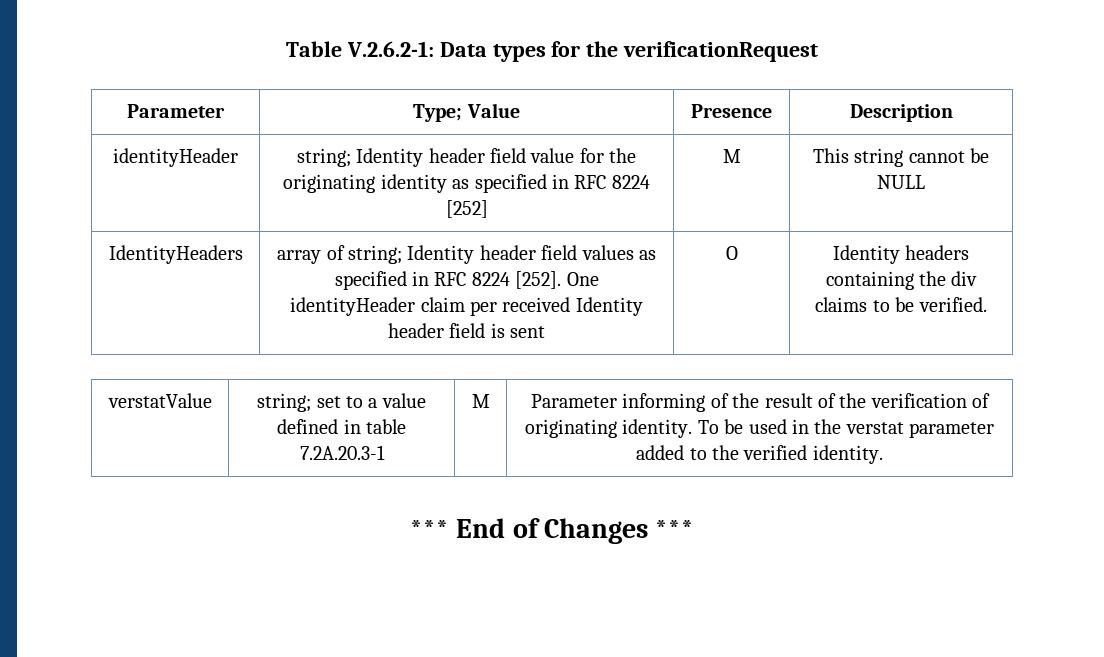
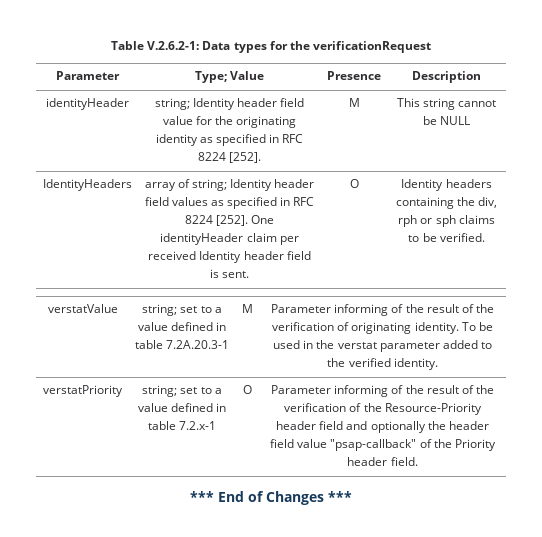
- identityHeader | string; Identity header field value for the originating identity as specified in RFC 8224 [252] | M | This string cannot be NULL
+ identityHeader | string; Identity header field value for the originating identity as specified in RFC 8224 [252]. | M | This string cannot be NULL
- IdentityHeaders | array of string; Identity header field values as specified in RFC 8224 [252]. One identityHeader claim per received Identity header field is sent | O | Identity headers containing the div claims to be verified.
+ IdentityHeaders | array of string; Identity header field values as specified in RFC 8224 [252]. One identityHeader claim per received Identity header field is sent. | O | Identity headers containing the div, rph or sph claims to be verified.
+ verstatPriority | string; set to a value defined in table 7.2.x-1 | O | Parameter informing of the result of the verification of the Resource-Priority header field and optionally the header field value "psap-callback" of the Priority header field.

